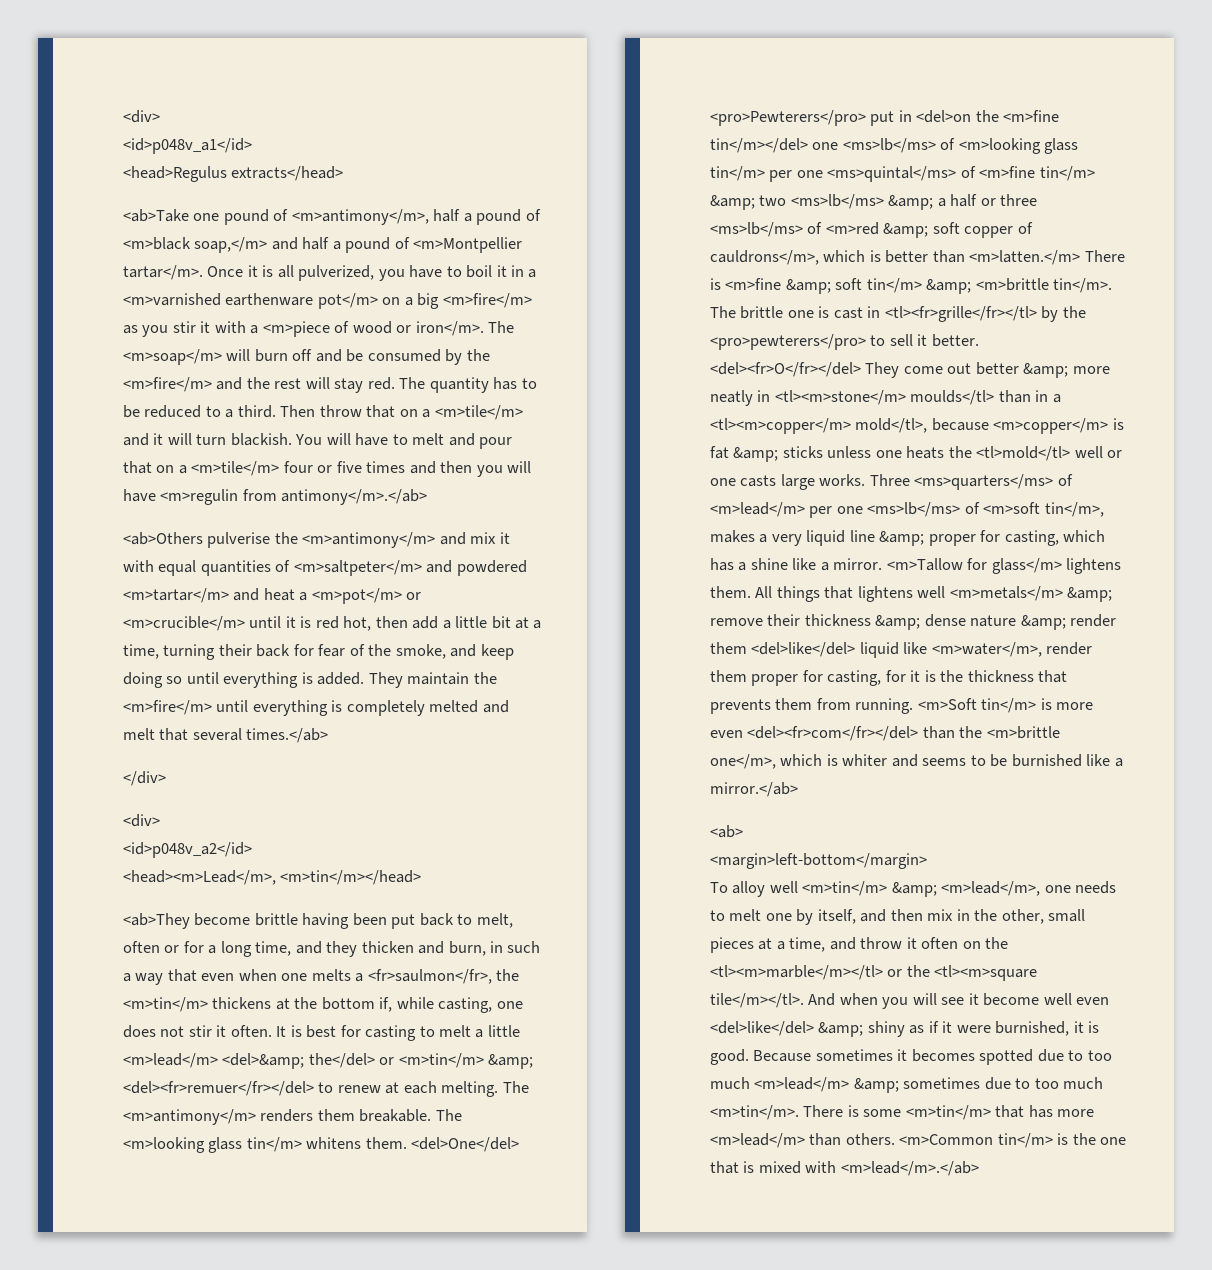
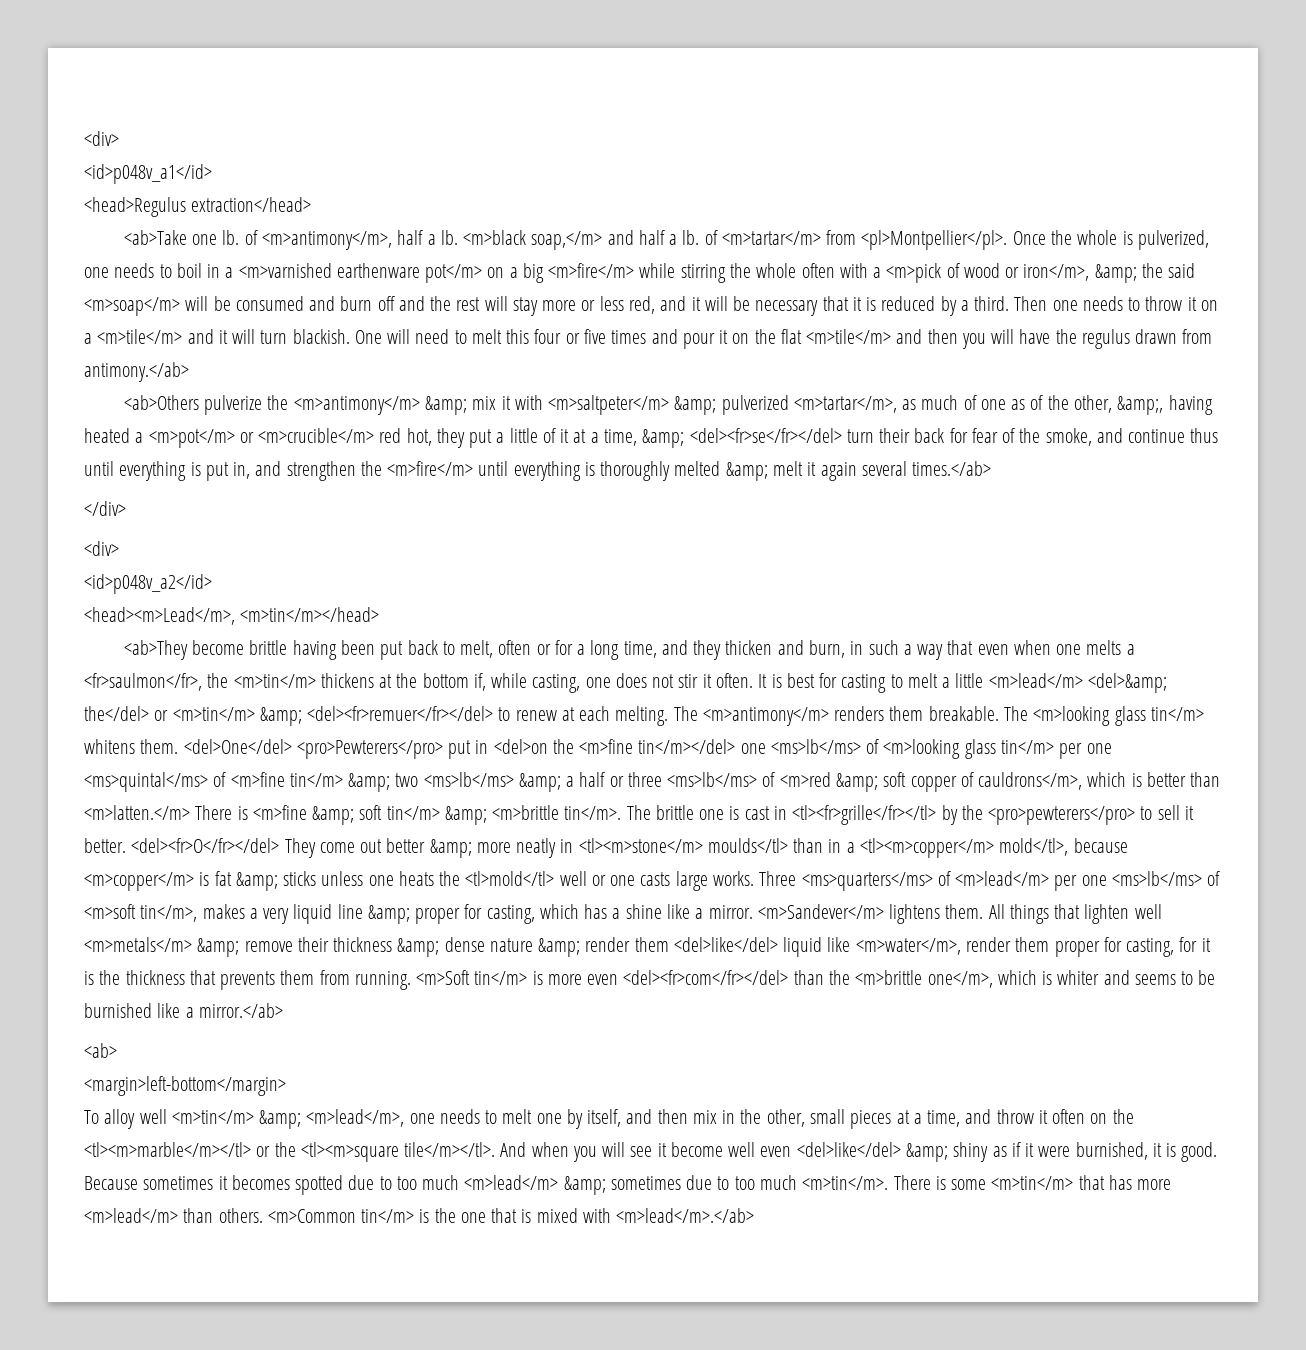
- <head>Regulus extracts</head>
+ <head>Regulus extraction</head>
- <ab>Take one pound of <m>antimony</m>, half a pound of <m>black soap,</m> and half a pound of <m>Montpellier tartar</m>. Once it is all pulverized, you have to boil it in a <m>varnished earthenware pot</m> on a big <m>fire</m> as you stir it with a <m>piece of wood or iron</m>. The <m>soap</m> will burn off and be consumed by the <m>fire</m> and the rest will stay red. The quantity has to be reduced to a third. Then throw that on a <m>tile</m> and it will turn blackish.
+ <ab>Take one lb. of <m>antimony</m>, half a lb. <m>black soap,</m> and half a lb. of <m>tartar</m> from <pl>Montpellier</pl>. Once the whole is pulverized, one needs to boil in a <m>varnished earthenware pot</m> on a big <m>fire</m> while stirring the whole often with a <m>pick of wood or iron</m>, &amp; the said <m>soap</m> will be consumed and burn off and the rest will stay more or less red, and it will be necessary that it is reduced by a third. Then one needs to throw it on a <m>tile</m> and it will turn blackish.
- You will have to melt and pour that on a <m>tile</m> four or five times and then you will have <m>regulin from antimony</m>.</ab>
+ One will need to melt this four or five times and pour it on the flat <m>tile</m> and then you will have the regulus drawn from antimony.</ab>
- <ab>Others pulverise the <m>antimony</m> and mix it with equal quantities of <m>saltpeter</m> and powdered <m>tartar</m> and heat a <m>pot</m> or <m>crucible</m> until it is red hot, then add a little bit at a time, turning their back for fear of the smoke, and keep doing so until everything is added. They maintain the <m>fire</m> until everything is completely melted and melt that several times.</ab>
+ <ab>Others pulverize the <m>antimony</m> &amp; mix it with <m>saltpeter</m> &amp; pulverized <m>tartar</m>, as much of one as of the other, &amp;, having heated a <m>pot</m> or <m>crucible</m> red hot, they put a little of it at a time, &amp; <del><fr>se</fr></del> turn their back for fear of the smoke, and continue thus until everything is put in, and strengthen the <m>fire</m> until everything is thoroughly melted &amp; melt it again several times.</ab>
- <m>Tallow for glass</m> lightens them.
+ <m>Sandever</m> lightens them.
- All things that lightens well <m>metals</m> &amp; remove their thickness &amp; dense nature &amp; render them <del>like</del> liquid like <m>water</m>, render them proper for casting, for it is the thickness that prevents them from running.
+ All things that lighten well <m>metals</m> &amp; remove their thickness &amp; dense nature &amp; render them <del>like</del> liquid like <m>water</m>, render them proper for casting, for it is the thickness that prevents them from running.

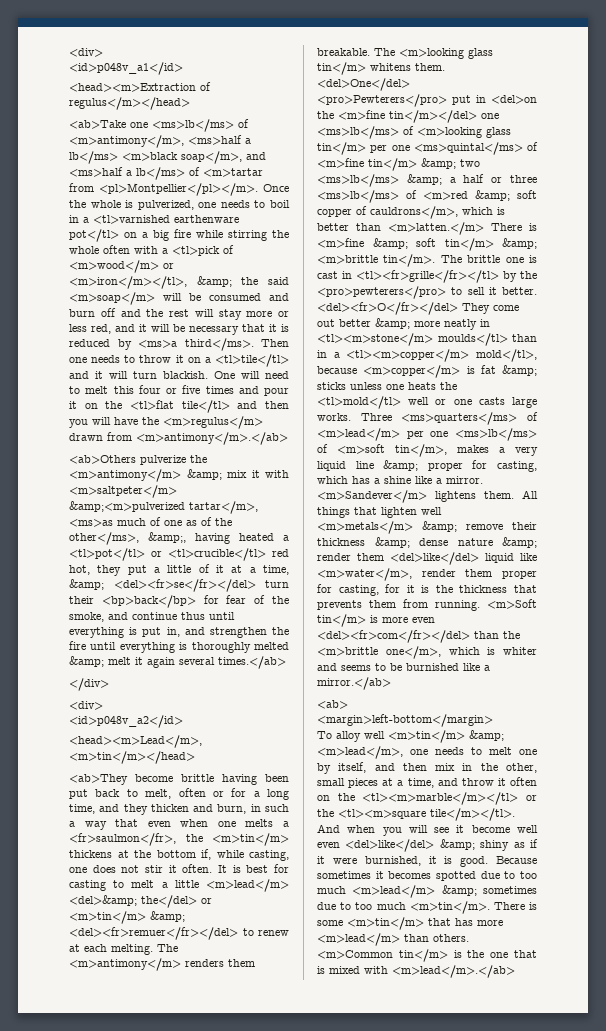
- <head>Regulus extraction</head>
+ <head><m>Extraction of regulus</m></head>
- <ab>Take one lb. of <m>antimony</m>, half a lb. <m>black soap,</m> and half a lb. of <m>tartar</m> from <pl>Montpellier</pl>.
+ <ab>Take one <ms>lb</ms> of <m>antimony</m>, <ms>half a lb</ms> <m>black soap</m>, and <ms>half a lb</ms> of <m>tartar from <pl>Montpellier</pl></m>.
- Once the whole is pulverized, one needs to boil in a <m>varnished earthenware pot</m> on a big <m>fire</m> while stirring the whole often with a <m>pick of wood or iron</m>, &amp; the said <m>soap</m> will be consumed and burn off and the rest will stay more or less red, and it will be necessary that it is reduced by a third.
+ Once the whole is pulverized, one needs to boil in a <tl>varnished earthenware pot</tl> on a big fire while stirring the whole often with a <tl>pick of <m>wood</m> or <m>iron</m></tl>, &amp; the said <m>soap</m> will be consumed and burn off and the rest will stay more or less red, and it will be necessary that it is reduced by <ms>a third</ms>.
- Then one needs to throw it on a <m>tile</m> and it will turn blackish.
+ Then one needs to throw it on a <tl>tile</tl> and it will turn blackish.
- One will need to melt this four or five times and pour it on the flat <m>tile</m> and then you will have the regulus drawn from antimony.</ab>
+ One will need to melt this four or five times and pour it on the <tl>flat tile</tl> and then you will have the <m>regulus</m> drawn from <m>antimony</m>.</ab>
- mix it with <m>saltpeter</m> &amp; pulverized <m>tartar</m>, as much of one as of the other, &amp;, having heated a <m>pot</m> or <m>crucible</m> red hot, they put a little of it at a time, &amp;
+ mix it with <m>saltpeter</m> &amp;<m>pulverized tartar</m>, <ms>as much of one as of the other</ms>, &amp;, having heated a <tl>pot</tl> or <tl>crucible</tl> red hot, they put a little of it at a time, &amp;
- <del><fr>se</fr></del> turn their back for fear of the smoke, and continue thus until everything is put in, and strengthen the <m>fire</m> until everything is thoroughly melted &amp;
+ <del><fr>se</fr></del> turn their <bp>back</bp> for fear of the smoke, and continue thus until everything is put in, and strengthen the fire until everything is thoroughly melted &amp;

